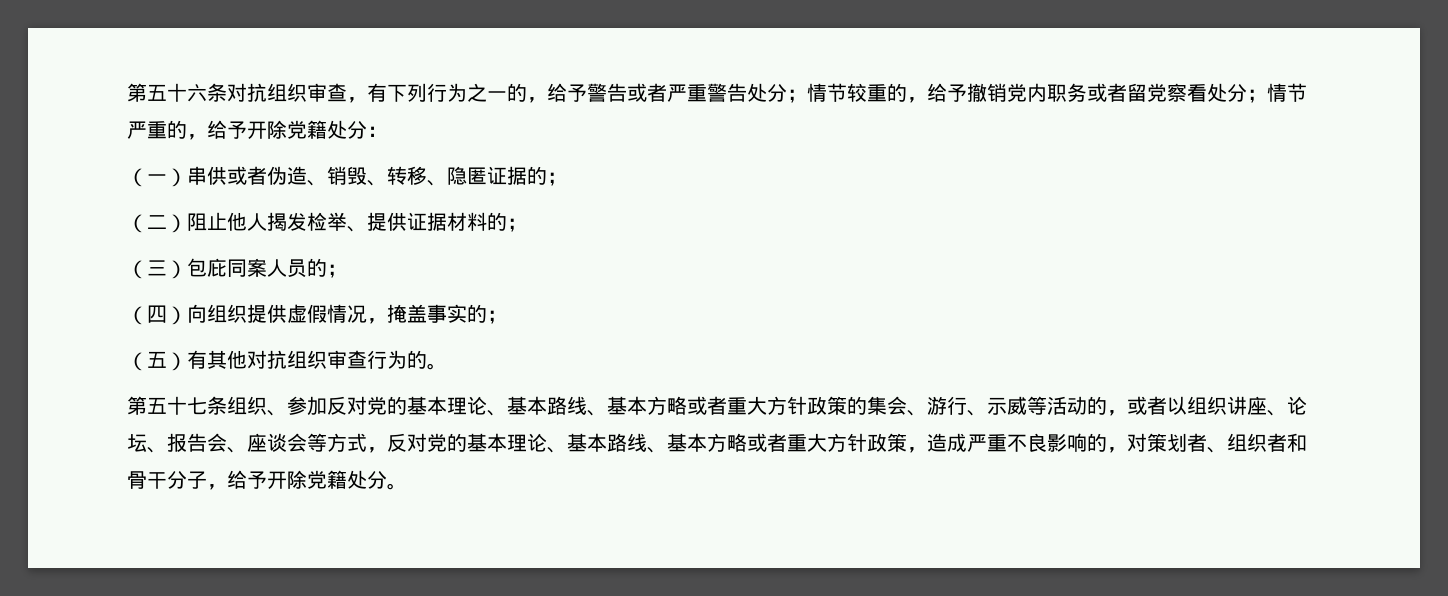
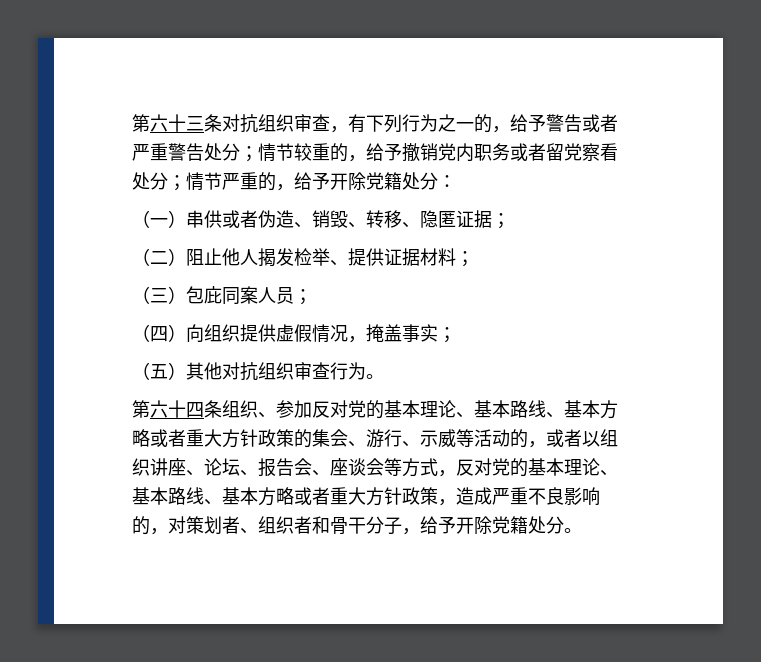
- 第五十六条对抗组织审查，有下列行为之一的，给予警告或者严重警告处分；情节较重的，给予撤销党内职务或者留党察看处分；情节严重的，给予开除党籍处分：
+ 第六十三条对抗组织审查，有下列行为之一的，给予警告或者严重警告处分；情节较重的，给予撤销党内职务或者留党察看处分；情节严重的，给予开除党籍处分：
- （一）串供或者伪造、销毁、转移、隐匿证据的；
+ （一）串供或者伪造、销毁、转移、隐匿证据；
- （二）阻止他人揭发检举、提供证据材料的；
+ （二）阻止他人揭发检举、提供证据材料；
- （三）包庇同案人员的；
+ （三）包庇同案人员；
- （四）向组织提供虚假情况，掩盖事实的；
+ （四）向组织提供虚假情况，掩盖事实；
- （五）有其他对抗组织审查行为的。
+ （五）其他对抗组织审查行为。
- 第五十七条组织、参加反对党的基本理论、基本路线、基本方略或者重大方针政策的集会、游行、示威等活动的，或者以组织讲座、论坛、报告会、座谈会等方式，反对党的基本理论、基本路线、基本方略或者重大方针政策，造成严重不良影响的，对策划者、组织者和骨干分子，给予开除党籍处分。
+ 第六十四条组织、参加反对党的基本理论、基本路线、基本方略或者重大方针政策的集会、游行、示威等活动的，或者以组织讲座、论坛、报告会、座谈会等方式，反对党的基本理论、基本路线、基本方略或者重大方针政策，造成严重不良影响的，对策划者、组织者和骨干分子，给予开除党籍处分。

